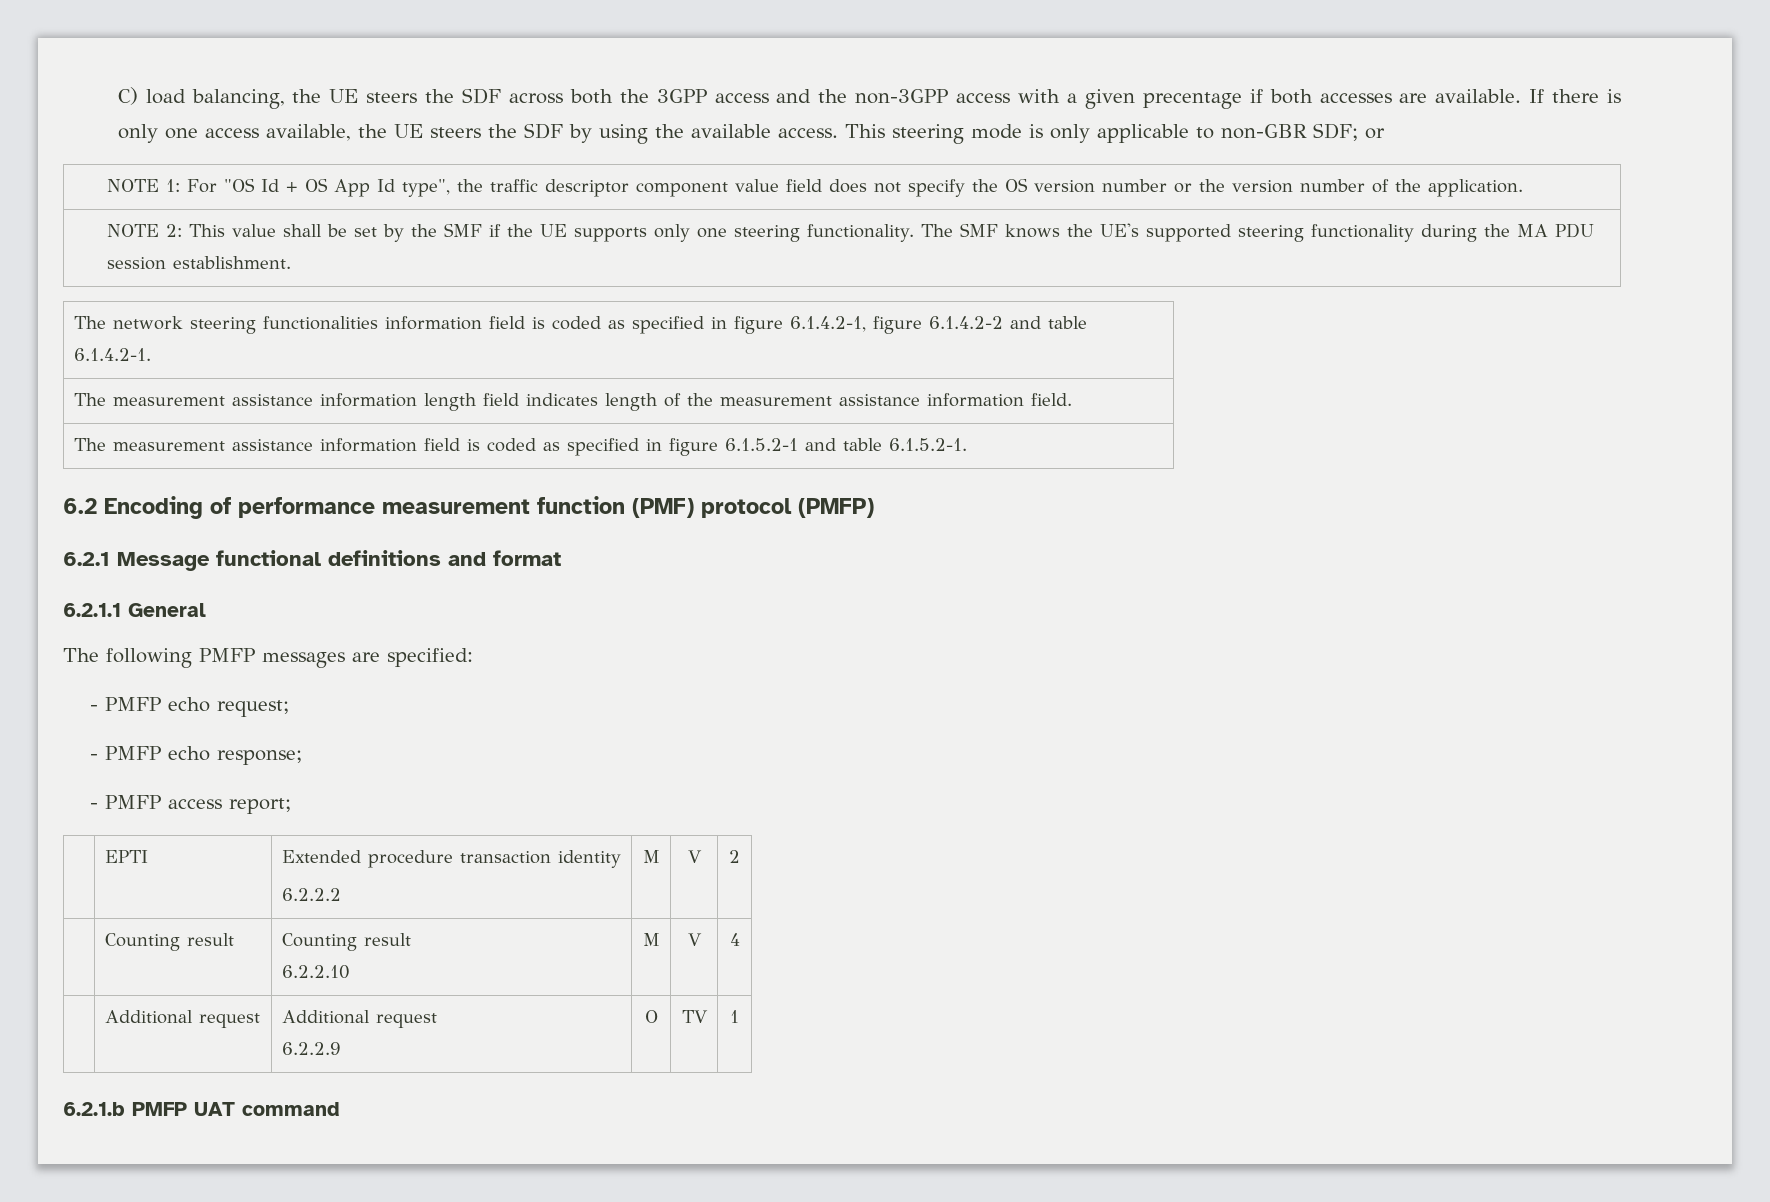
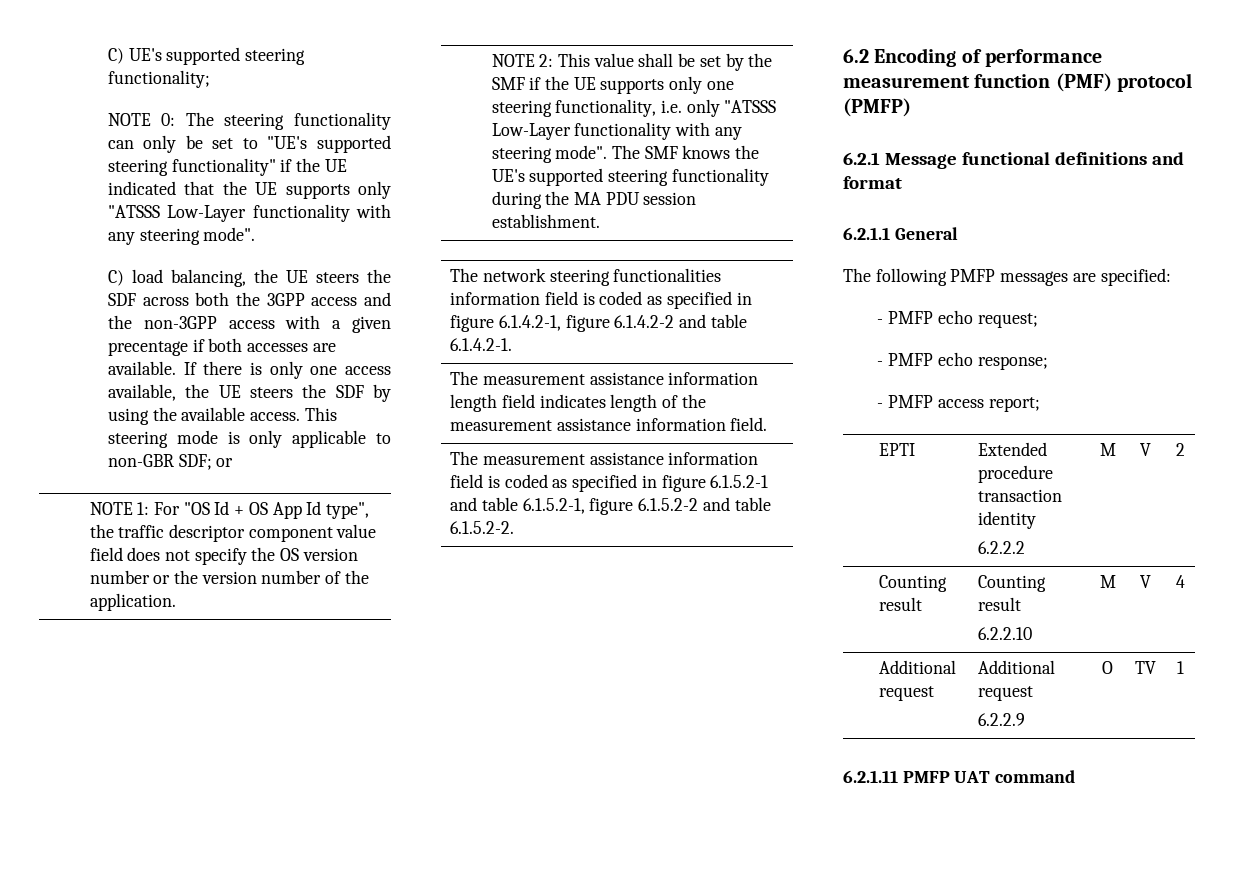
+ C) UE's supported steering functionality;
+ NOTE 0: The steering functionality can only be set to "UE's supported steering functionality" if the UE indicated that the UE supports only "ATSSS Low-Layer functionality with any steering mode".
- NOTE 2: This value shall be set by the SMF if the UE supports only one steering functionality.
+ NOTE 2: This value shall be set by the SMF if the UE supports only one steering functionality, i.e. only "ATSSS Low-Layer functionality with any steering mode".
- The measurement assistance information field is coded as specified in figure 6.1.5.2-1 and table 6.1.5.2-1.
+ The measurement assistance information field is coded as specified in figure 6.1.5.2-1 and table 6.1.5.2-1, figure 6.1.5.2-2 and table 6.1.5.2-2.
- 6.2.1.b PMFP UAT command
+ 6.2.1.11 PMFP UAT command

